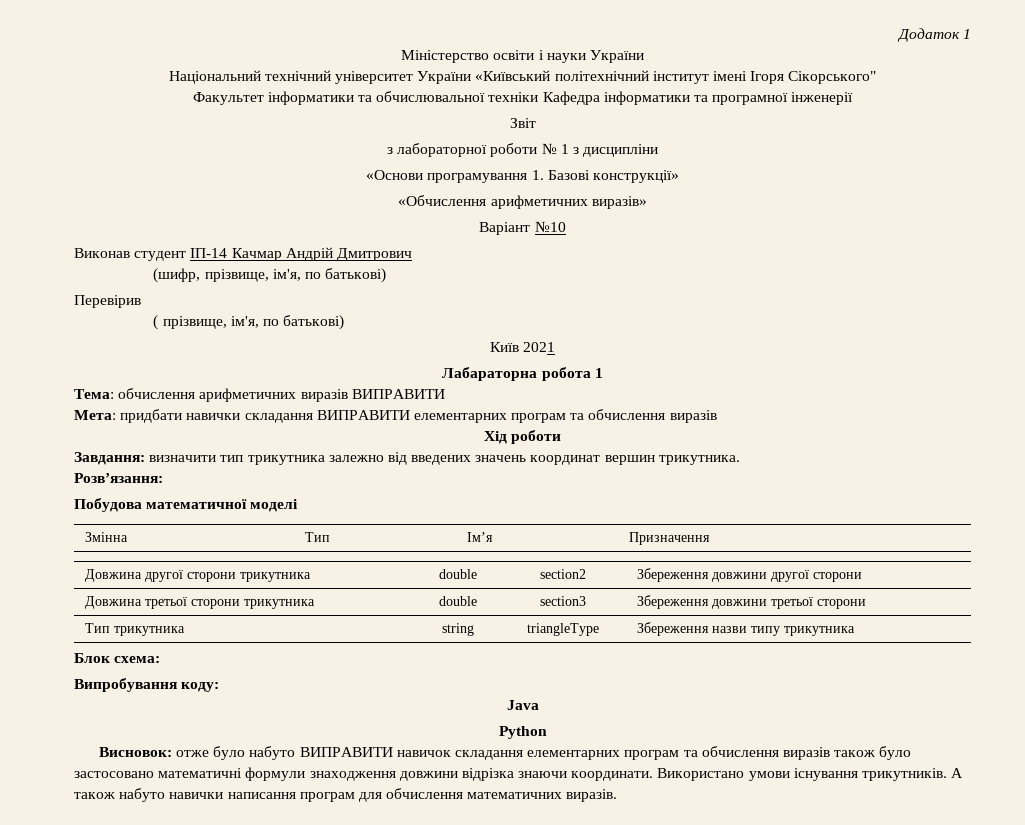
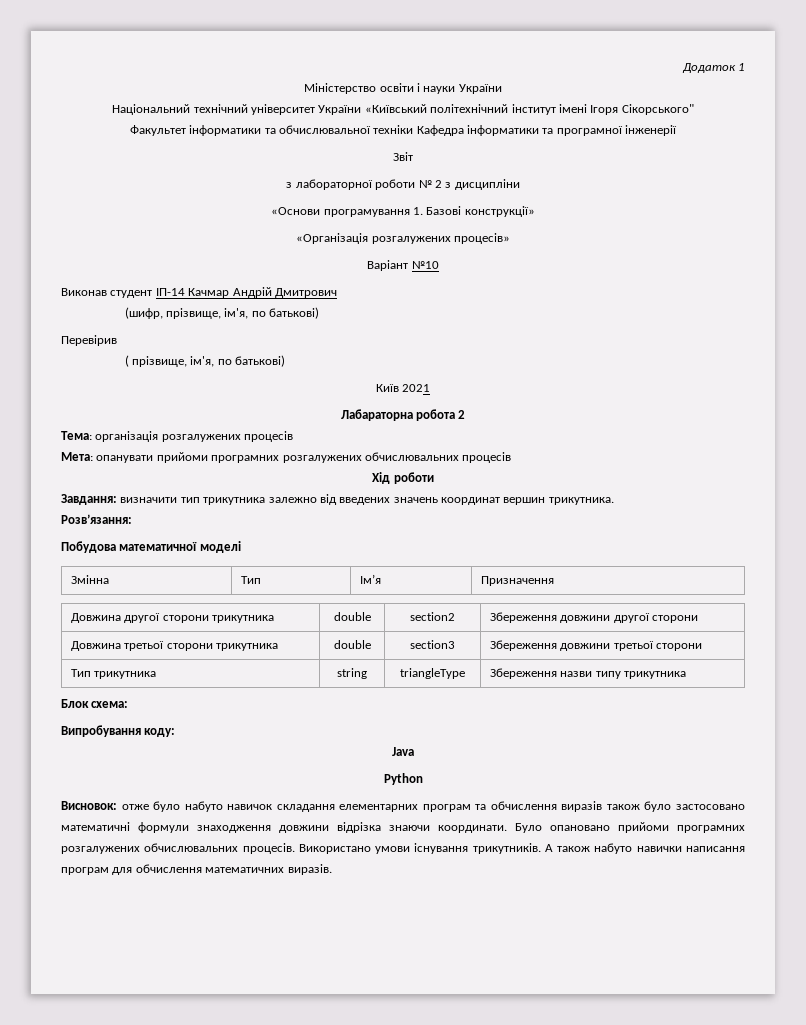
- з лабораторної роботи № 1 з дисципліни
+ з лабораторної роботи № 2 з дисципліни
- «Обчислення арифметичних виразів»
+ «Організація розгалужених процесів»
- Лабараторна робота 1
+ Лабараторна робота 2
- Тема: обчислення арифметичних виразів ВИПРАВИТИ
- Мета: придбати навички складання ВИПРАВИТИ елементарних програм та обчислення виразів
+ Тема: організація розгалужених процесів
+ Мета: опанувати прийоми програмних розгалужених обчислювальних процесів
- Висновок: отже було набуто ВИПРАВИТИ навичок складання елементарних програм та обчислення виразів також було застосовано математичні формули знаходження довжини відрізка знаючи координати.
+ Висновок: отже було набуто навичок складання елементарних програм та обчислення виразів також було застосовано математичні формули знаходження довжини відрізка знаючи координати.
+ Було опановано прийоми програмних розгалужених обчислювальних процесів.

